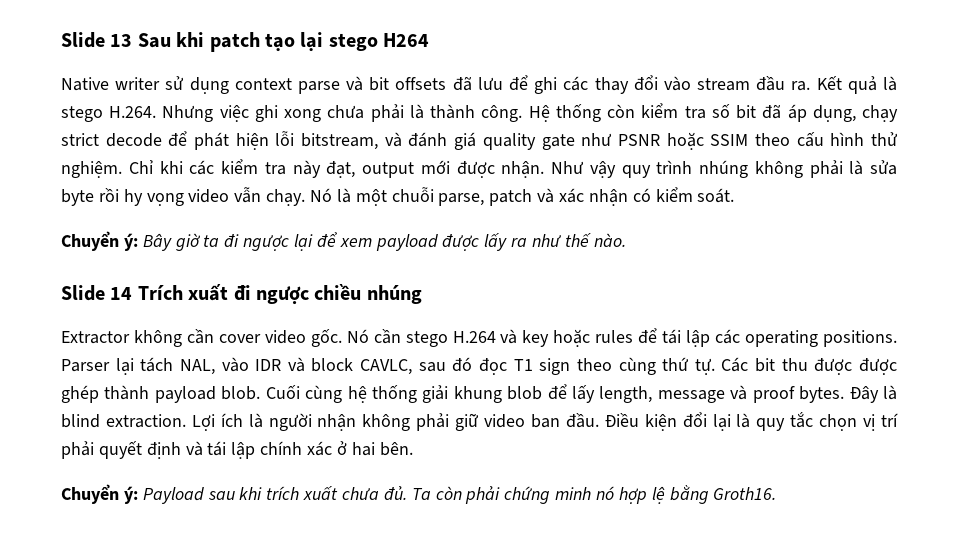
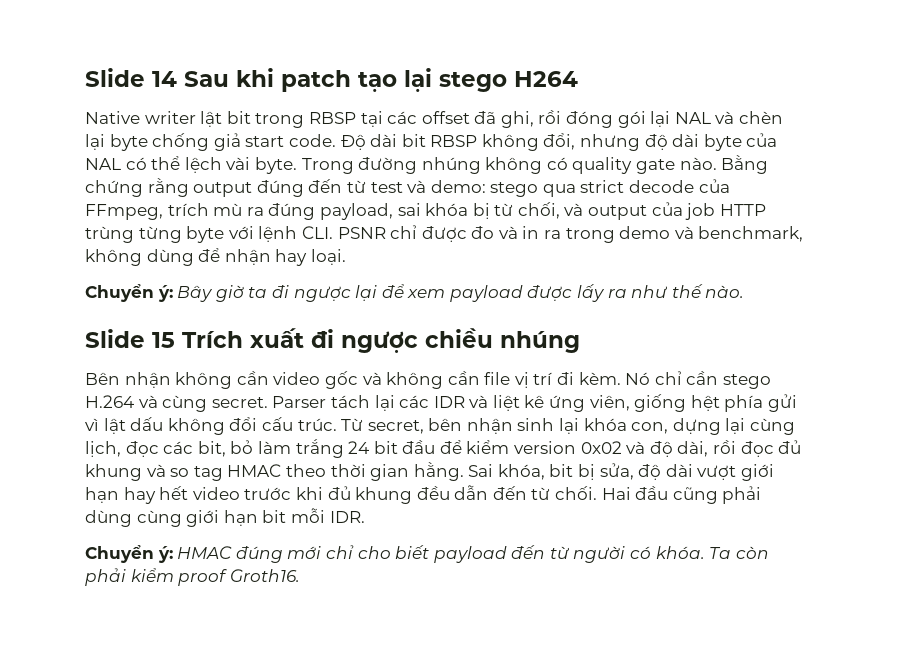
- Slide 13 Sau khi patch tạo lại stego H264
+ Slide 14 Sau khi patch tạo lại stego H264
- Native writer sử dụng context parse và bit offsets đã lưu để ghi các thay đổi vào stream đầu ra. Kết quả là stego H.264. Nhưng việc ghi xong chưa phải là thành công. Hệ thống còn kiểm tra số bit đã áp dụng, chạy strict decode để phát hiện lỗi bitstream, và đánh giá quality gate như PSNR hoặc SSIM theo cấu hình thử nghiệm. Chỉ khi các kiểm tra này đạt, output mới được nhận. Như vậy quy trình nhúng không phải là sửa byte rồi hy vọng video vẫn chạy. Nó là một chuỗi parse, patch và xác nhận có kiểm soát.
+ Native writer lật bit trong RBSP tại các offset đã ghi, rồi đóng gói lại NAL và chèn lại byte chống giả start code. Độ dài bit RBSP không đổi, nhưng độ dài byte của NAL có thể lệch vài byte. Trong đường nhúng không có quality gate nào. Bằng chứng rằng output đúng đến từ test và demo: stego qua strict decode của FFmpeg, trích mù ra đúng payload, sai khóa bị từ chối, và output của job HTTP trùng từng byte với lệnh CLI. PSNR chỉ được đo và in ra trong demo và benchmark, không dùng để nhận hay loại.
- Slide 14 Trích xuất đi ngược chiều nhúng
+ Slide 15 Trích xuất đi ngược chiều nhúng
- Extractor không cần cover video gốc. Nó cần stego H.264 và key hoặc rules để tái lập các operating positions. Parser lại tách NAL, vào IDR và block CAVLC, sau đó đọc T1 sign theo cùng thứ tự. Các bit thu được được ghép thành payload blob. Cuối cùng hệ thống giải khung blob để lấy length, message và proof bytes. Đây là blind extraction. Lợi ích là người nhận không phải giữ video ban đầu. Điều kiện đổi lại là quy tắc chọn vị trí phải quyết định và tái lập chính xác ở hai bên.
- Chuyển ý: Payload sau khi trích xuất chưa đủ. Ta còn phải chứng minh nó hợp lệ bằng Groth16.
+ Bên nhận không cần video gốc và không cần file vị trí đi kèm. Nó chỉ cần stego H.264 và cùng secret. Parser tách lại các IDR và liệt kê ứng viên, giống hệt phía gửi vì lật dấu không đổi cấu trúc. Từ secret, bên nhận sinh lại khóa con, dựng lại cùng lịch, đọc các bit, bỏ làm trắng 24 bit đầu để kiểm version 0x02 và độ dài, rồi đọc đủ khung và so tag HMAC theo thời gian hằng. Sai khóa, bit bị sửa, độ dài vượt giới hạn hay hết video trước khi đủ khung đều dẫn đến từ chối. Hai đầu cũng phải dùng cùng giới hạn bit mỗi IDR.
+ Chuyển ý: HMAC đúng mới chỉ cho biết payload đến từ người có khóa. Ta còn phải kiểm proof Groth16.

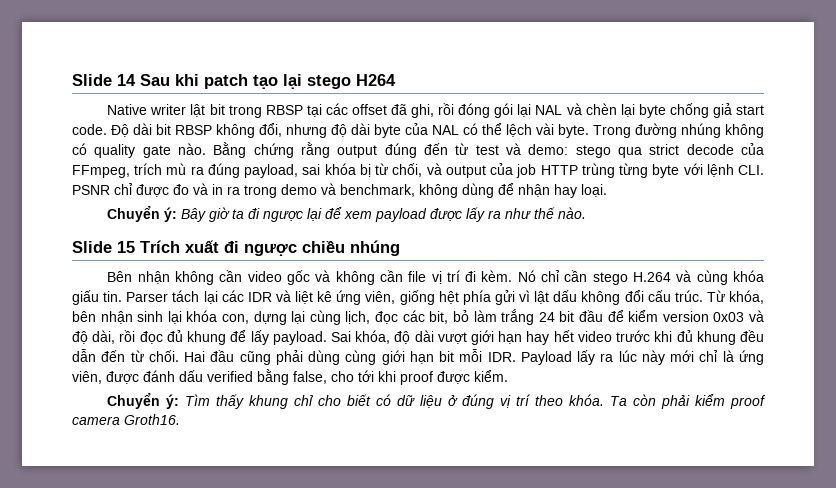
- Nó chỉ cần stego H.264 và cùng secret.
+ Nó chỉ cần stego H.264 và cùng khóa giấu tin.
- Từ secret, bên nhận sinh lại khóa con, dựng lại cùng lịch, đọc các bit, bỏ làm trắng 24 bit đầu để kiểm version 0x02 và độ dài, rồi đọc đủ khung và so tag HMAC theo thời gian hằng. Sai khóa, bit bị sửa, độ dài vượt giới hạn hay hết video trước khi đủ khung đều dẫn đến từ chối.
+ Từ khóa, bên nhận sinh lại khóa con, dựng lại cùng lịch, đọc các bit, bỏ làm trắng 24 bit đầu để kiểm version 0x03 và độ dài, rồi đọc đủ khung để lấy payload. Sai khóa, độ dài vượt giới hạn hay hết video trước khi đủ khung đều dẫn đến từ chối.
- Hai đầu cũng phải dùng cùng giới hạn bit mỗi IDR.
- Chuyển ý: HMAC đúng mới chỉ cho biết payload đến từ người có khóa.
+ Hai đầu cũng phải dùng cùng giới hạn bit mỗi IDR. Payload lấy ra lúc này mới chỉ là ứng viên, được đánh dấu verified bằng false, cho tới khi proof được kiểm.
+ Chuyển ý: Tìm thấy khung chỉ cho biết có dữ liệu ở đúng vị trí theo khóa.
- Ta còn phải kiểm proof Groth16.
+ Ta còn phải kiểm proof camera Groth16.

